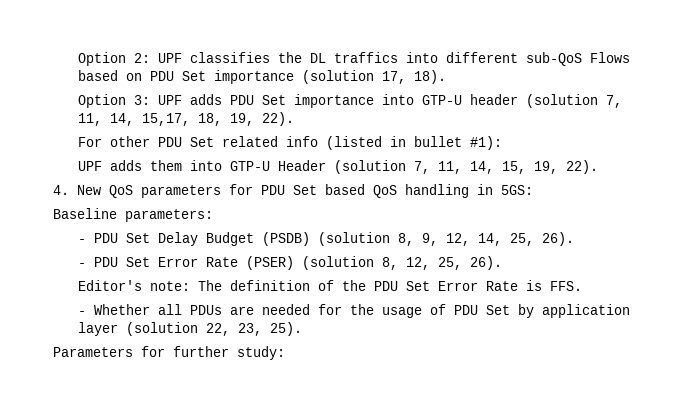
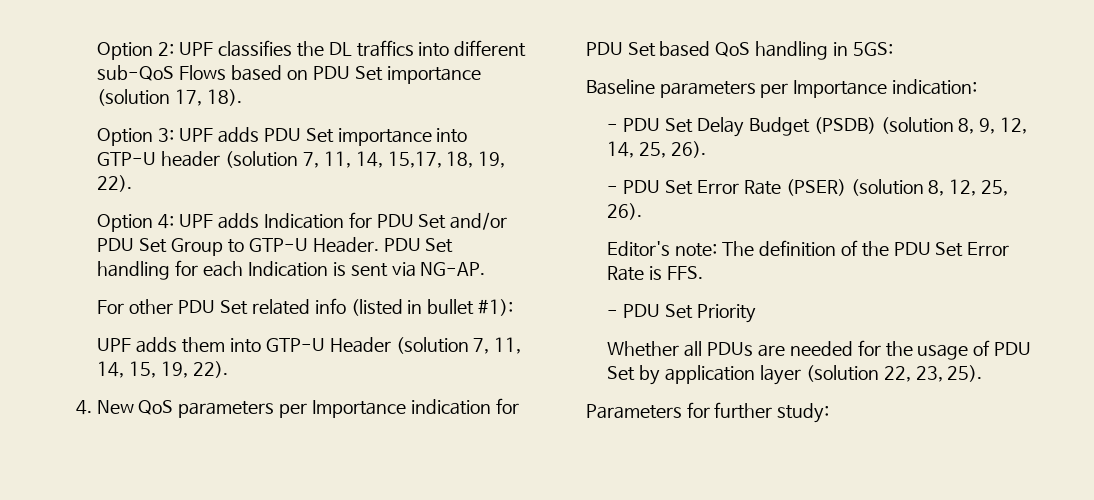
+ Option 4: UPF adds Indication for PDU Set and/or PDU Set Group to GTP-U Header. PDU Set handling for each Indication is sent via NG-AP.
- 4. New QoS parameters for PDU Set based QoS handling in 5GS:
+ 4. New QoS parameters per Importance indication for PDU Set based QoS handling in 5GS:
- Baseline parameters:
+ Baseline parameters per Importance indication:
- - Whether all PDUs are needed for the usage of PDU Set by application layer (solution 22, 23, 25).
+ - PDU Set Priority
+ Whether all PDUs are needed for the usage of PDU Set by application layer (solution 22, 23, 25).

